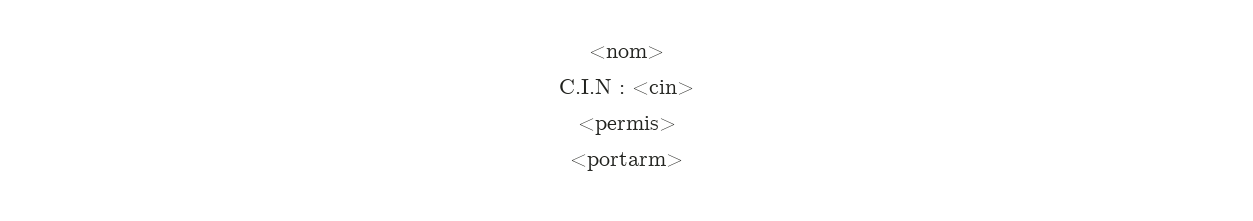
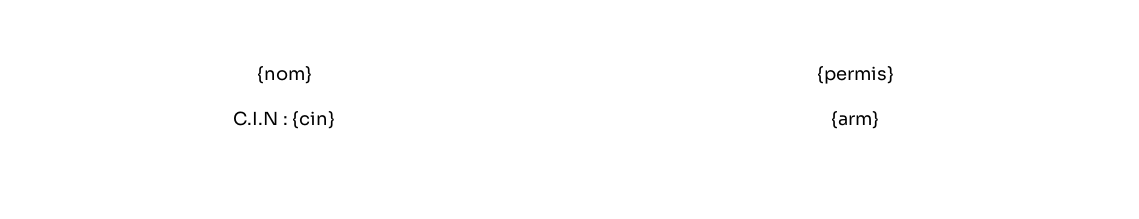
- <nom>
+ {nom}
- C.I.N : <cin>
- <permis>
- <portarm>
+ C.I.N : {cin}
+ {permis}
+ {arm}

